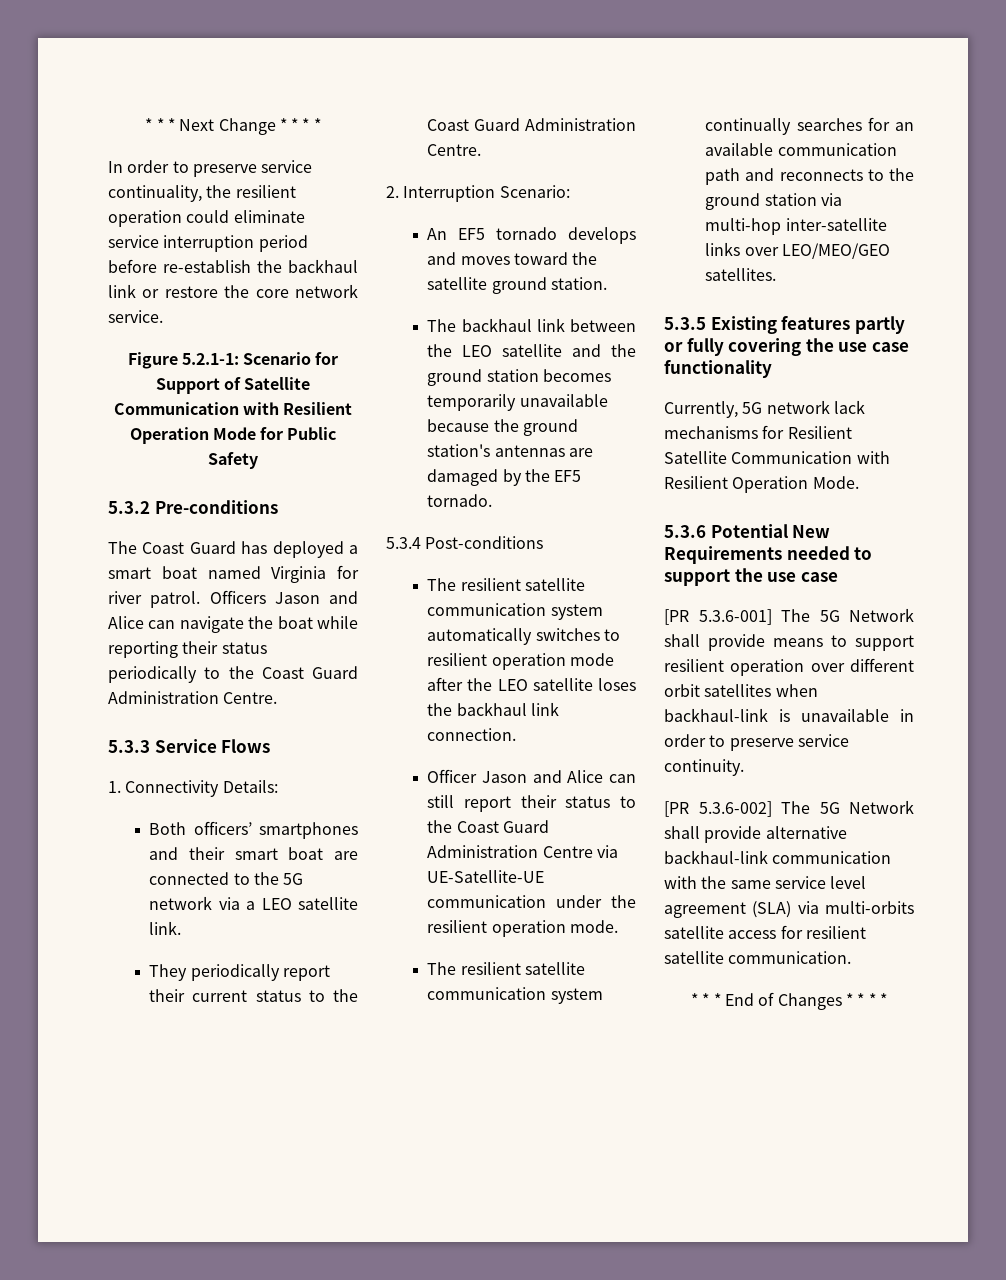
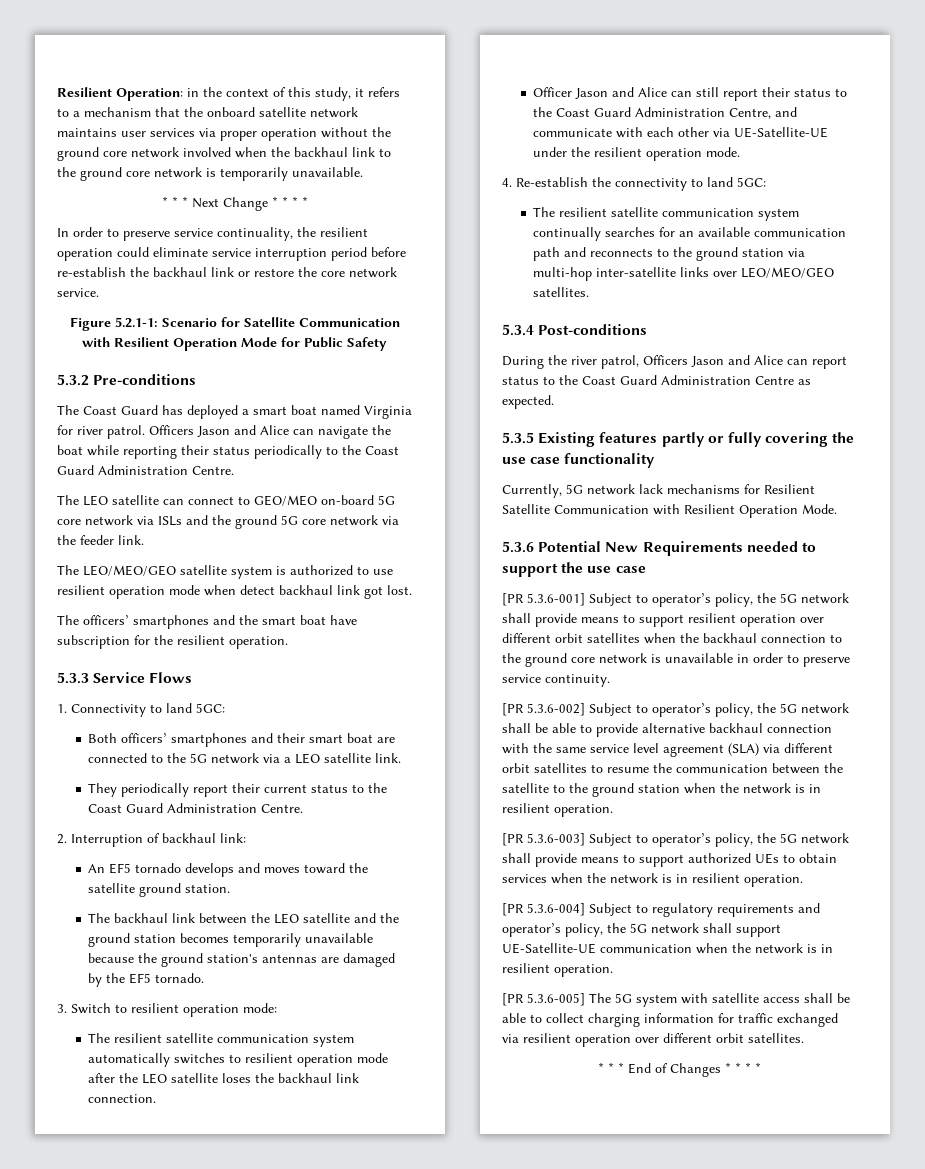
+ Resilient Operation: in the context of this study, it refers to a mechanism that the onboard satellite network maintains user services via proper operation without the ground core network involved when the backhaul link to the ground core network is temporarily unavailable.
- Figure 5.2.1-1: Scenario for Support of Satellite Communication with Resilient Operation Mode for Public Safety
+ Figure 5.2.1-1: Scenario for Satellite Communication with Resilient Operation Mode for Public Safety
+ The LEO satellite can connect to GEO/MEO on-board 5G core network via ISLs and the ground 5G core network via the feeder link.
+ The LEO/MEO/GEO satellite system is authorized to use resilient operation mode when detect backhaul link got lost.
+ The officers’ smartphones and the smart boat have subscription for the resilient operation.
- 1. Connectivity Details:
+ 1. Connectivity to land 5GC:
- 2. Interruption Scenario:
+ 2. Interruption of backhaul link:
- 5.3.4 Post-conditions
+ 3. Switch to resilient operation mode:
- Officer Jason and Alice can still report their status to the Coast Guard Administration Centre via UE-Satellite-UE communication under the resilient operation mode.
+ Officer Jason and Alice can still report their status to the Coast Guard Administration Centre, and communicate with each other via UE-Satellite-UE under the resilient operation mode.
+ 4. Re-establish the connectivity to land 5GC:
+ 5.3.4 Post-conditions
+ During the river patrol, Officers Jason and Alice can report status to the Coast Guard Administration Centre as expected.
- [PR 5.3.6-001] The 5G Network shall provide means to support resilient operation over different orbit satellites when backhaul-link is unavailable in order to preserve service continuity.
+ [PR 5.3.6-001] Subject to operator’s policy, the 5G network shall provide means to support resilient operation over different orbit satellites when the backhaul connection to the ground core network is unavailable in order to preserve service continuity.
- [PR 5.3.6-002] The 5G Network shall provide alternative backhaul-link communication with the same service level agreement (SLA) via multi-orbits satellite access for resilient satellite communication.
+ [PR 5.3.6-002] Subject to operator’s policy, the 5G network shall be able to provide alternative backhaul connection with the same service level agreement (SLA) via different orbit satellites to resume the communication between the satellite to the ground station when the network is in resilient operation.
+ [PR 5.3.6-003] Subject to operator’s policy, the 5G network shall provide means to support authorized UEs to obtain services when the network is in resilient operation.
+ [PR 5.3.6-004] Subject to regulatory requirements and operator’s policy, the 5G network shall support UE-Satellite-UE communication when the network is in resilient operation.
+ [PR 5.3.6-005] The 5G system with satellite access shall be able to collect charging information for traffic exchanged via resilient operation over different orbit satellites.

